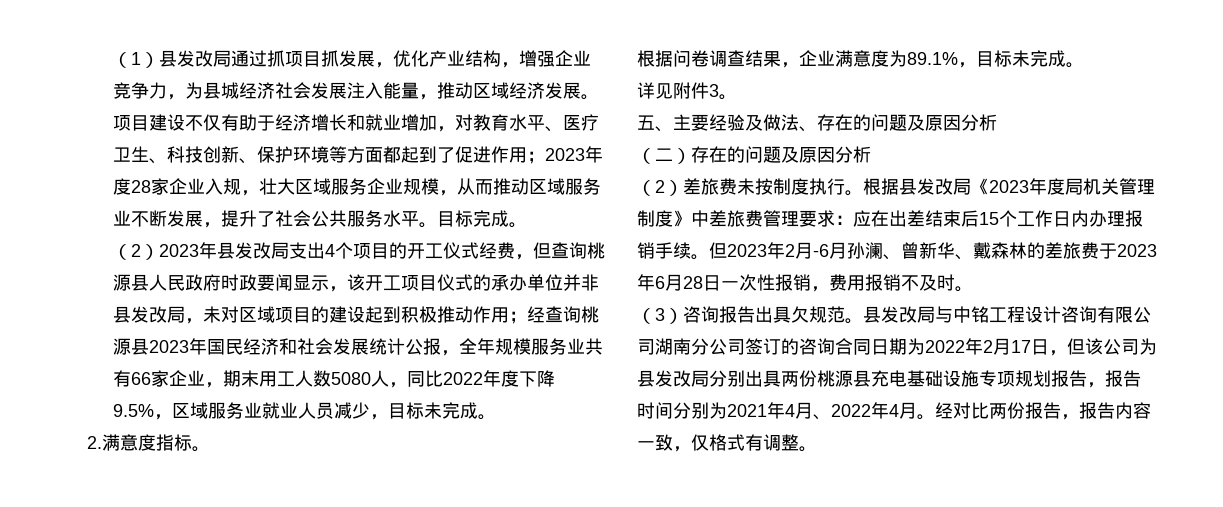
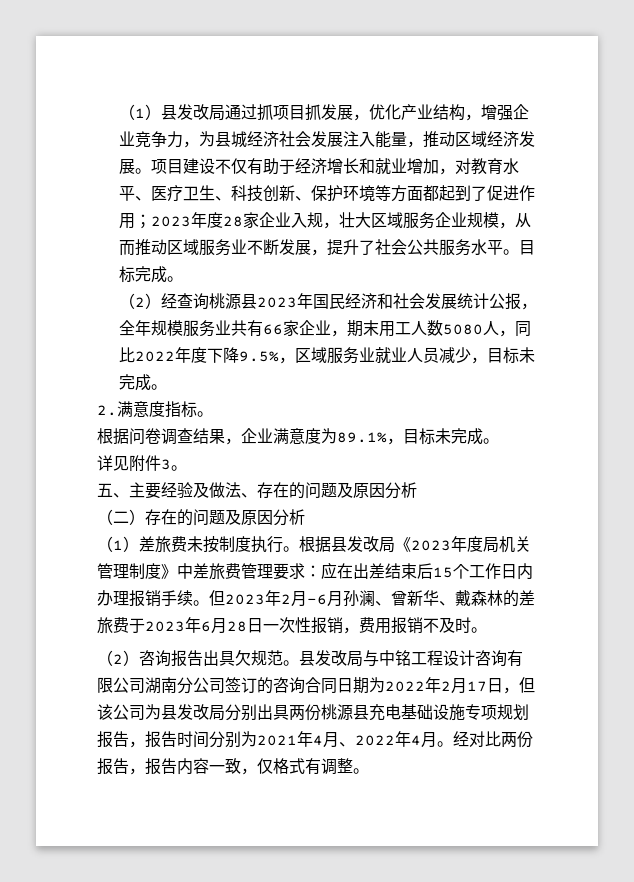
- （2）2023年县发改局支出4个项目的开工仪式经费，但查询桃源县人民政府时政要闻显示，该开工项目仪式的承办单位并非县发改局，未对区域项目的建设起到积极推动作用；经查询桃源县2023年国民经济和社会发展统计公报，全年规模服务业共有66家企业，期末用工人数5080人，同比2022年度下降9.5%，区域服务业就业人员减少，目标未完成。
+ （2）经查询桃源县2023年国民经济和社会发展统计公报，全年规模服务业共有66家企业，期末用工人数5080人，同比2022年度下降9.5%，区域服务业就业人员减少，目标未完成。
- （2）差旅费未按制度执行。
+ （1）差旅费未按制度执行。
- （3）咨询报告出具欠规范。
+ （2）咨询报告出具欠规范。

